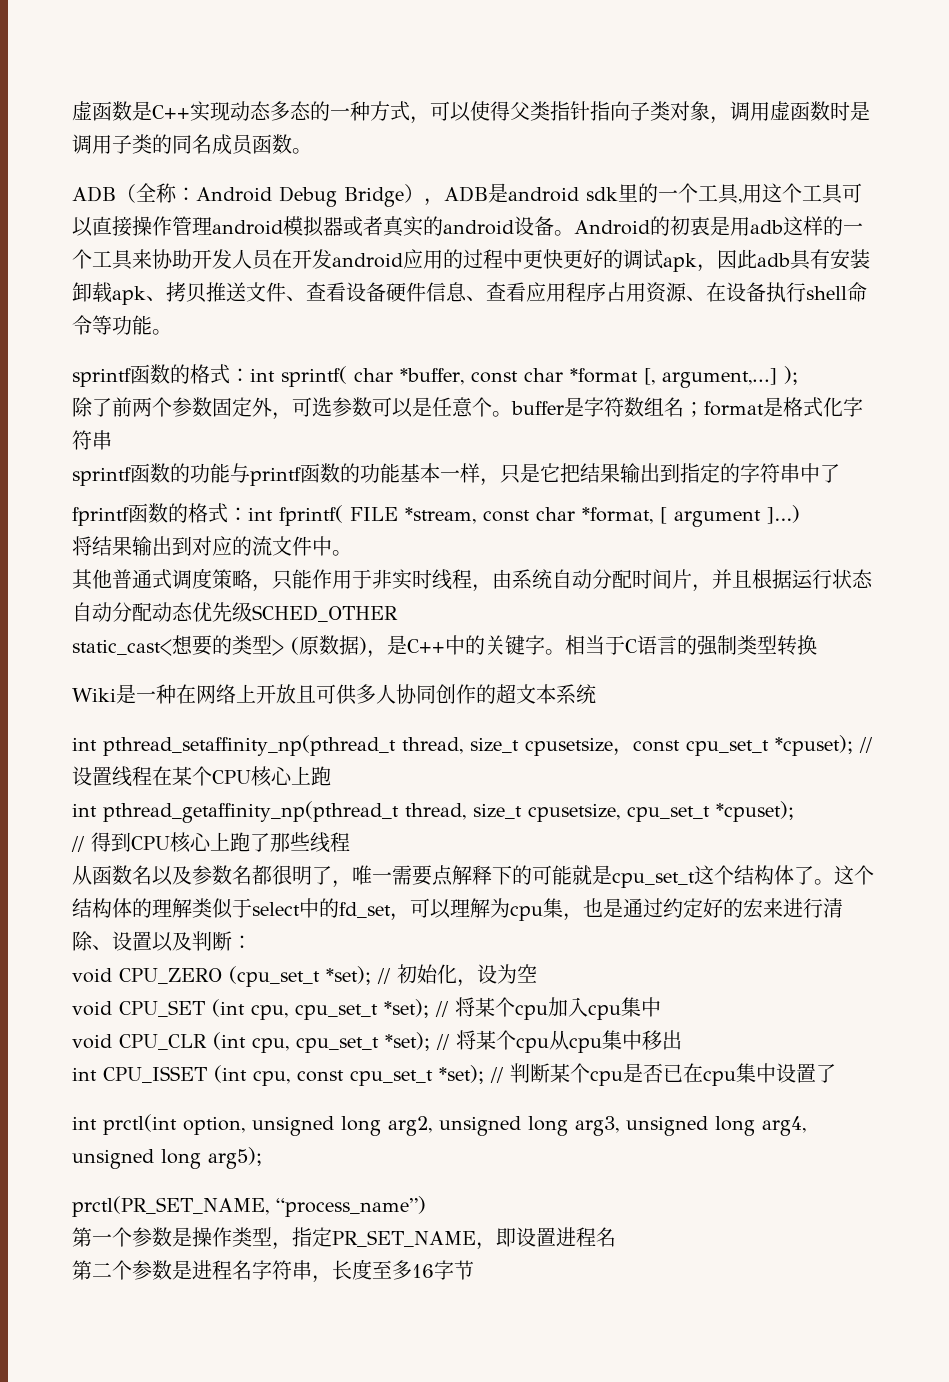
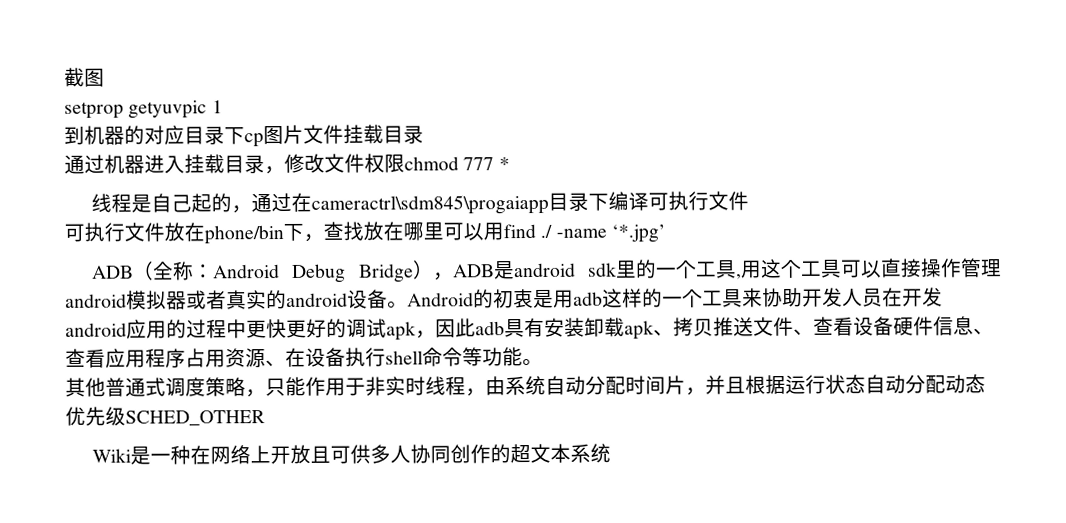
- 虚函数是C++实现动态多态的一种方式，可以使得父类指针指向子类对象，调用虚函数时是调用子类的同名成员函数。
+ 截图
+ setprop getyuvpic 1
+ 到机器的对应目录下cp图片文件挂载目录
+ 通过机器进入挂载目录，修改文件权限chmod 777 *
+ 线程是自己起的，通过在cameractrl\sdm845\progaiapp目录下编译可执行文件
+ 可执行文件放在phone/bin下，查找放在哪里可以用find ./ -name ‘*.jpg’
- sprintf函数的格式：int sprintf( char *buffer, const char *format [, argument,...] );
- 除了前两个参数固定外，可选参数可以是任意个。buffer是字符数组名；format是格式化字符串
- sprintf函数的功能与printf函数的功能基本一样，只是它把结果输出到指定的字符串中了
- fprintf函数的格式：int fprintf( FILE *stream, const char *format, [ argument ]…)
- 将结果输出到对应的流文件中。
- static_cast<想要的类型> (原数据)，是C++中的关键字。相当于C语言的强制类型转换
- int pthread_setaffinity_np(pthread_t thread, size_t cpusetsize，const cpu_set_t *cpuset); // 设置线程在某个CPU核心上跑
- int pthread_getaffinity_np(pthread_t thread, size_t cpusetsize, cpu_set_t *cpuset);
- // 得到CPU核心上跑了那些线程
- 从函数名以及参数名都很明了，唯一需要点解释下的可能就是cpu_set_t这个结构体了。这个结构体的理解类似于select中的fd_set，可以理解为cpu集，也是通过约定好的宏来进行清除、设置以及判断：
- void CPU_ZERO (cpu_set_t *set); // 初始化，设为空
- void CPU_SET (int cpu, cpu_set_t *set); // 将某个cpu加入cpu集中
- void CPU_CLR (int cpu, cpu_set_t *set); // 将某个cpu从cpu集中移出
- int CPU_ISSET (int cpu, const cpu_set_t *set); // 判断某个cpu是否已在cpu集中设置了
- int prctl(int option, unsigned long arg2, unsigned long arg3, unsigned long arg4, unsigned long arg5);
- prctl(PR_SET_NAME, “process_name”)
- 第一个参数是操作类型，指定PR_SET_NAME，即设置进程名
- 第二个参数是进程名字符串，长度至多16字节

